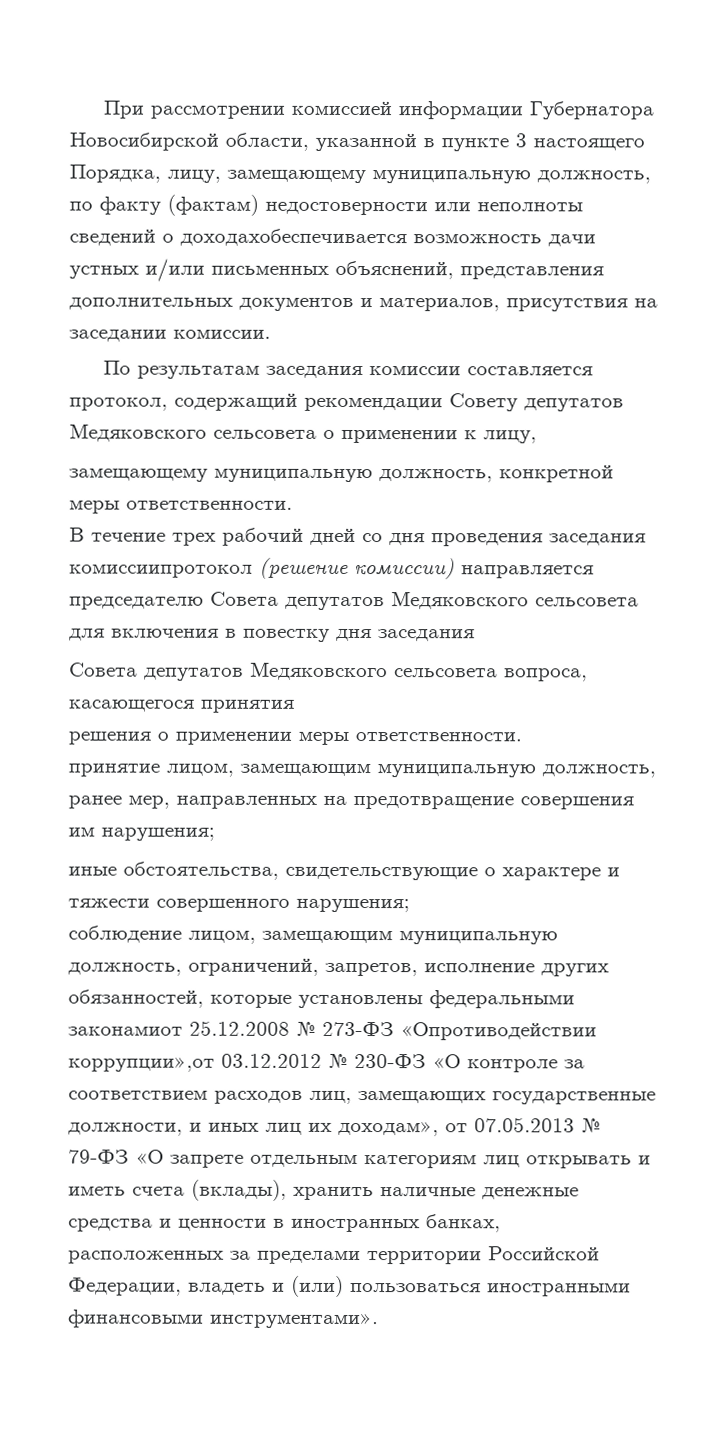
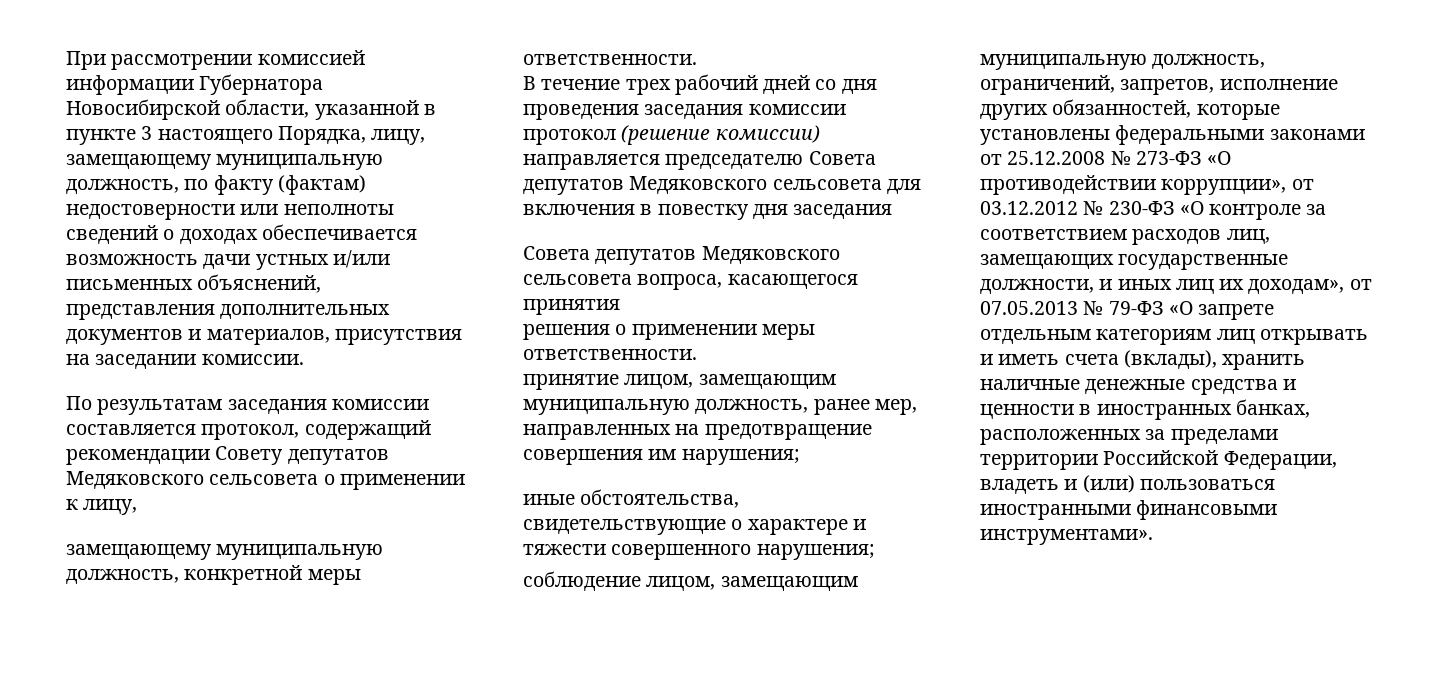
- При рассмотрении комиссией информации Губернатора Новосибирской области, указанной в пункте 3 настоящего Порядка, лицу, замещающему муниципальную должность, по факту (фактам) недостоверности или неполноты сведений о доходахобеспечивается возможность дачи устных и/или письменных объяснений, представления дополнительных документов и материалов, присутствия на заседании комиссии.
+ При рассмотрении комиссией информации Губернатора Новосибирской области, указанной в пункте 3 настоящего Порядка, лицу, замещающему муниципальную должность, по факту (фактам) недостоверности или неполноты сведений о доходах обеспечивается возможность дачи устных и/или письменных объяснений, представления дополнительных документов и материалов, присутствия на заседании комиссии.
- В течение трех рабочий дней со дня проведения заседания комиссиипротокол (решение комиссии) направляется председателю Совета депутатов Медяковского сельсовета для включения в повестку дня заседания
+ В течение трех рабочий дней со дня проведения заседания комиссии протокол (решение комиссии) направляется председателю Совета депутатов Медяковского сельсовета для включения в повестку дня заседания
- соблюдение лицом, замещающим муниципальную должность, ограничений, запретов, исполнение других обязанностей, которые установлены федеральными законамиот 25.12.2008 № 273-ФЗ «Опротиводействии коррупции»,от 03.12.2012 № 230-ФЗ «О контроле за соответствием расходов лиц, замещающих государственные должности, и иных лиц их доходам», от 07.05.2013 № 79-ФЗ «О запрете отдельным категориям лиц открывать и иметь счета (вклады), хранить наличные денежные средства и ценности в иностранных банках, расположенных за пределами территории Российской Федерации, владеть и (или) пользоваться иностранными финансовыми инструментами».
+ соблюдение лицом, замещающим муниципальную должность, ограничений, запретов, исполнение других обязанностей, которые установлены федеральными законами от 25.12.2008 № 273-ФЗ «О противодействии коррупции», от 03.12.2012 № 230-ФЗ «О контроле за соответствием расходов лиц, замещающих государственные должности, и иных лиц их доходам», от 07.05.2013 № 79-ФЗ «О запрете отдельным категориям лиц открывать и иметь счета (вклады), хранить наличные денежные средства и ценности в иностранных банках, расположенных за пределами территории Российской Федерации, владеть и (или) пользоваться иностранными финансовыми инструментами».

